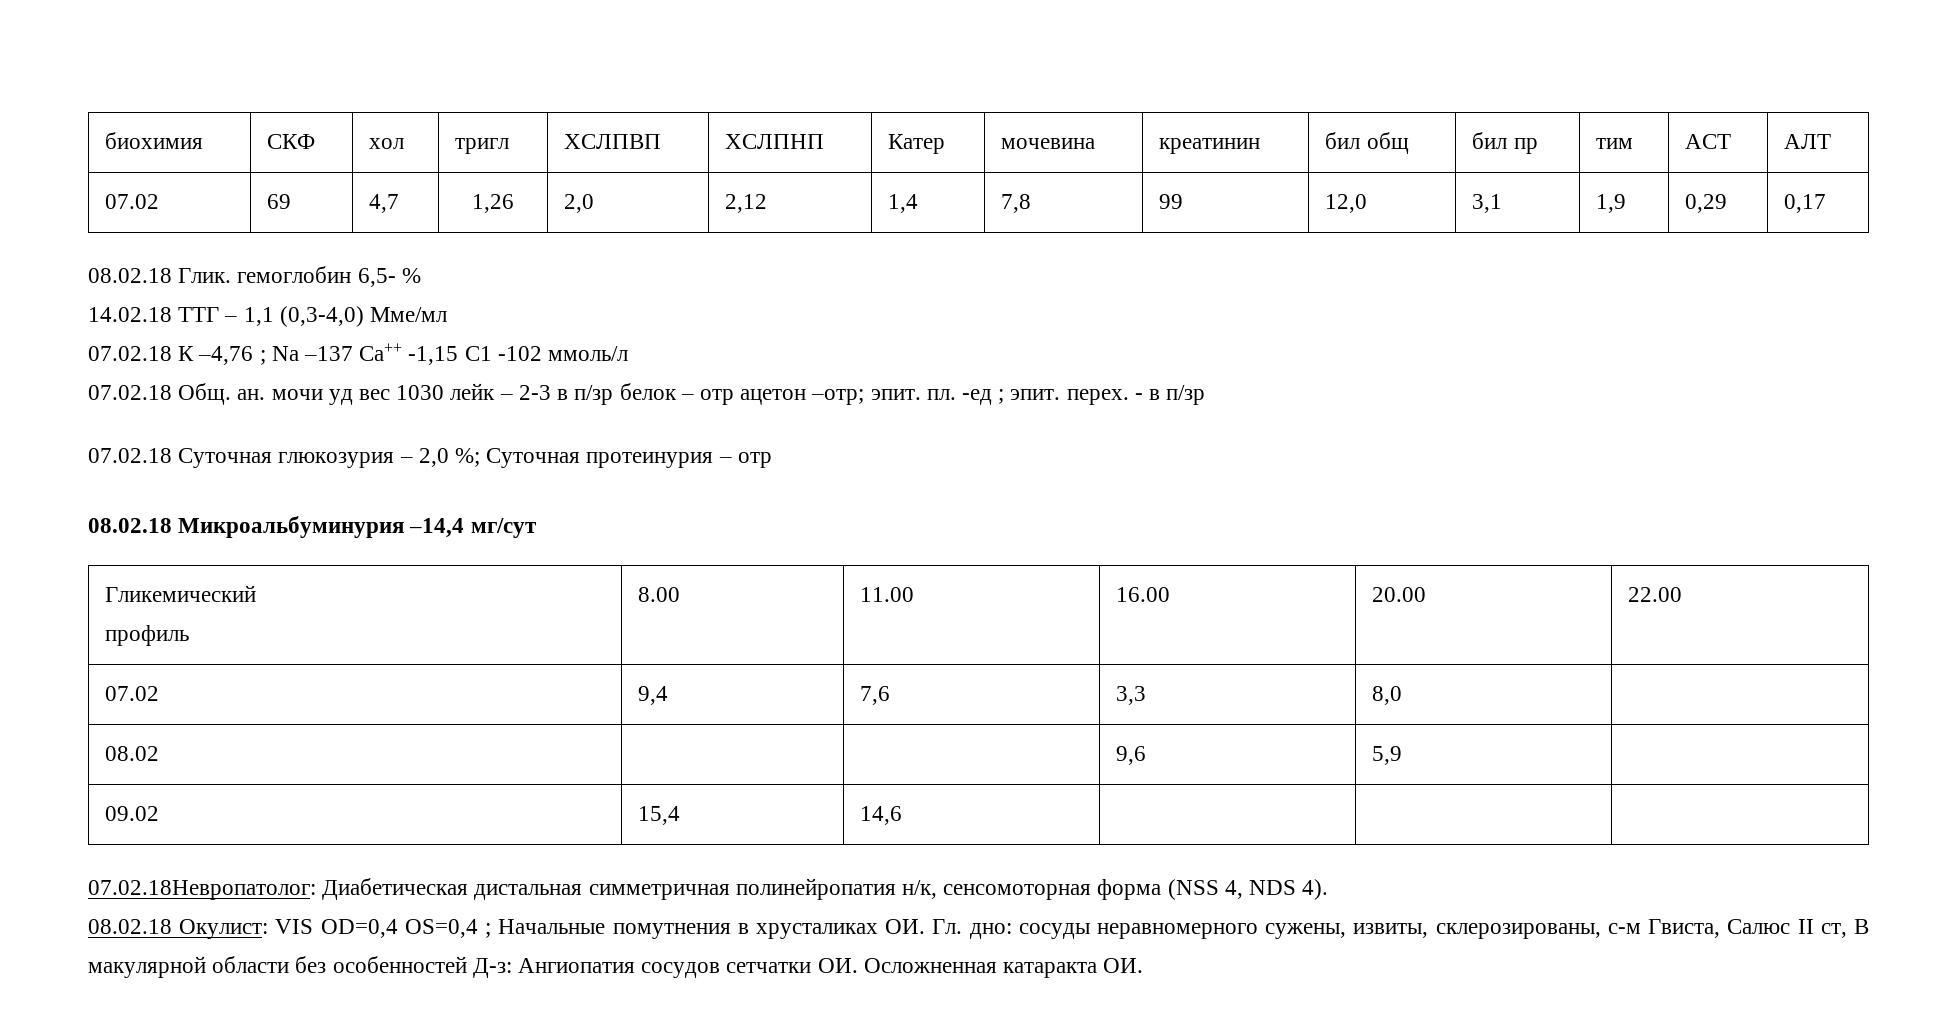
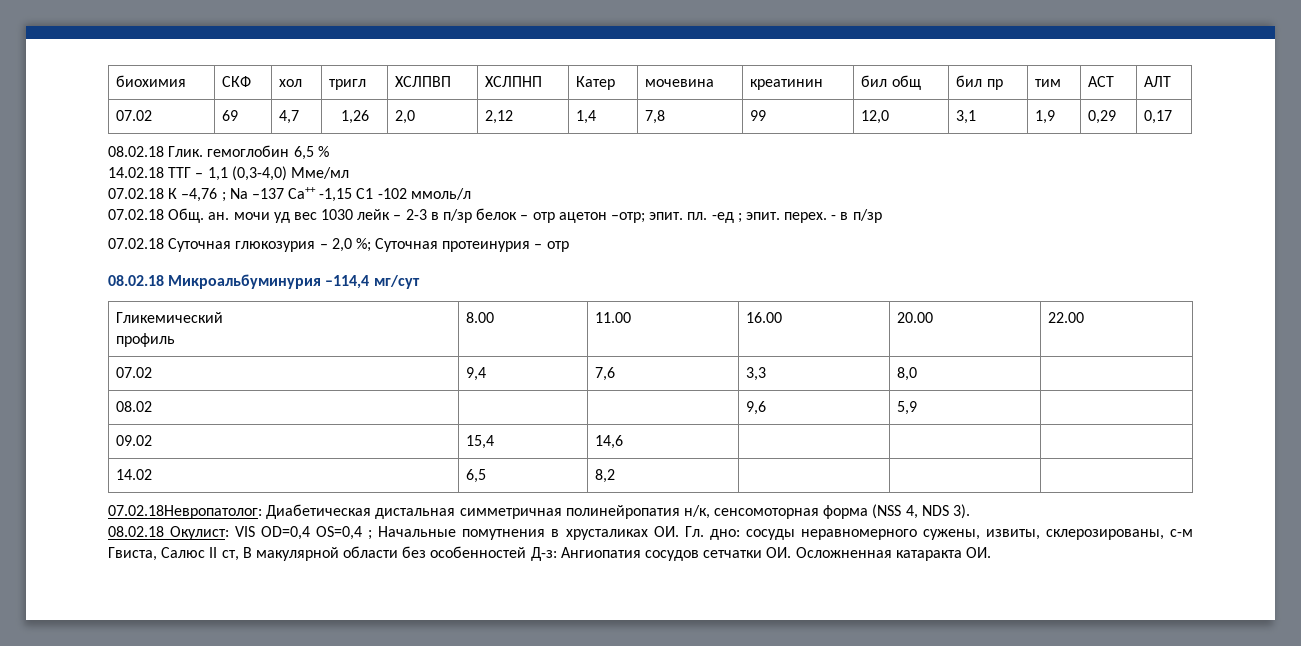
- 08.02.18 Глик. гемоглобин 6,5- %
+ 08.02.18 Глик. гемоглобин 6,5 %
- 08.02.18 Микроальбуминурия –14,4 мг/сут
+ 08.02.18 Микроальбуминурия –114,4 мг/сут
+ 14.02 | 6,5 | 8,2 | | |
- 07.02.18Невропатолог: Диабетическая дистальная симметричная полинейропатия н/к, сенсомоторная форма (NSS 4, NDS 4).
+ 07.02.18Невропатолог: Диабетическая дистальная симметричная полинейропатия н/к, сенсомоторная форма (NSS 4, NDS 3).

